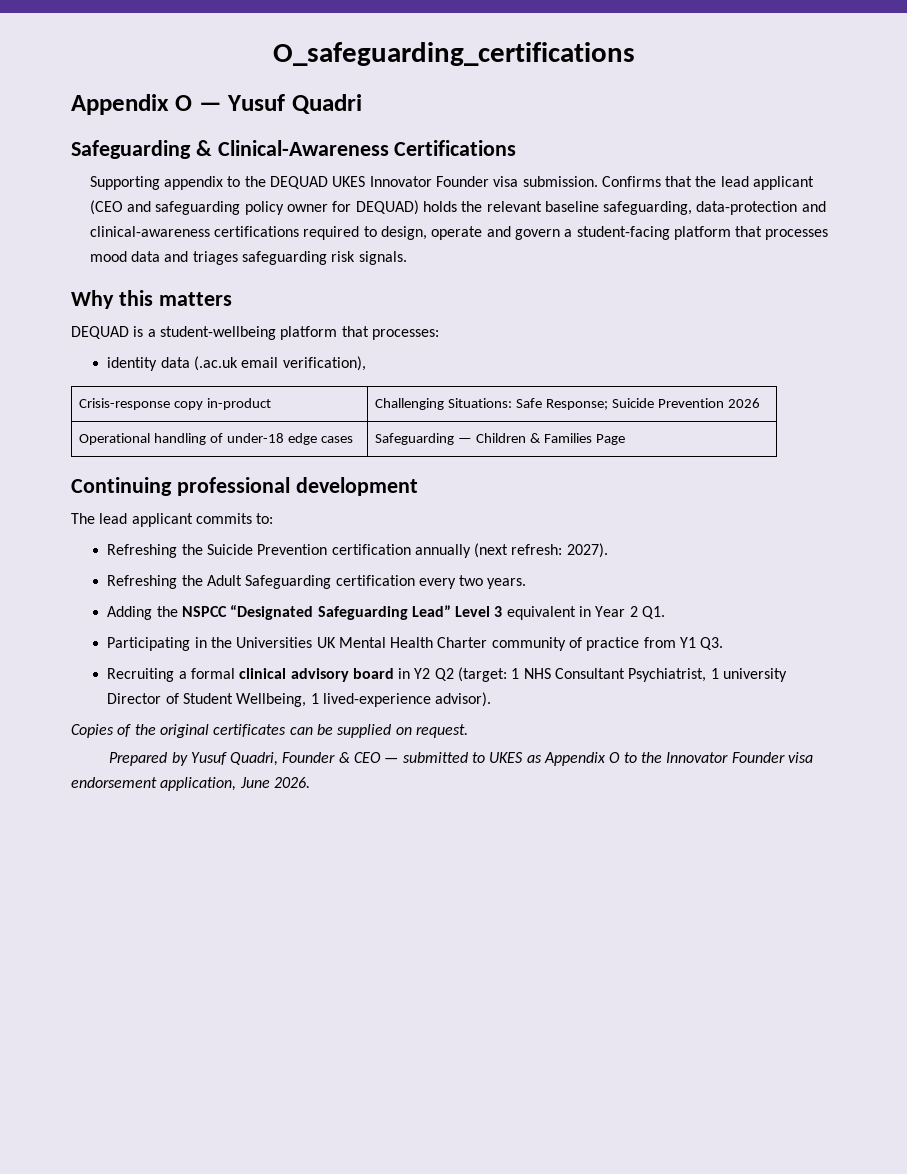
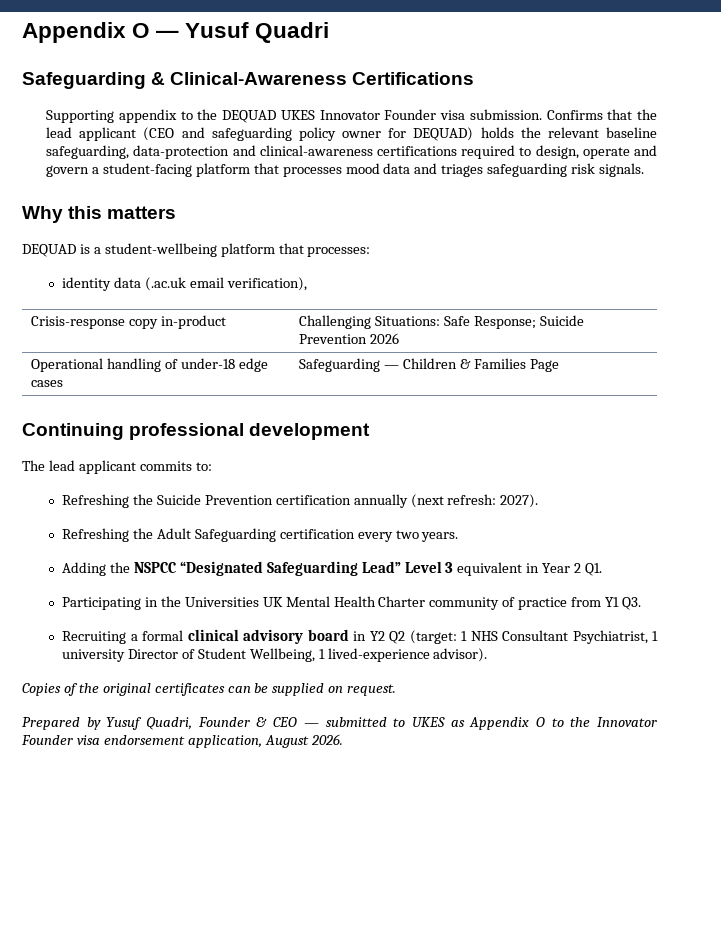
- O_safeguarding_certifications
- Prepared by Yusuf Quadri, Founder & CEO — submitted to UKES as Appendix O to the Innovator Founder visa endorsement application, June 2026.
+ Prepared by Yusuf Quadri, Founder & CEO — submitted to UKES as Appendix O to the Innovator Founder visa endorsement application, August 2026.

